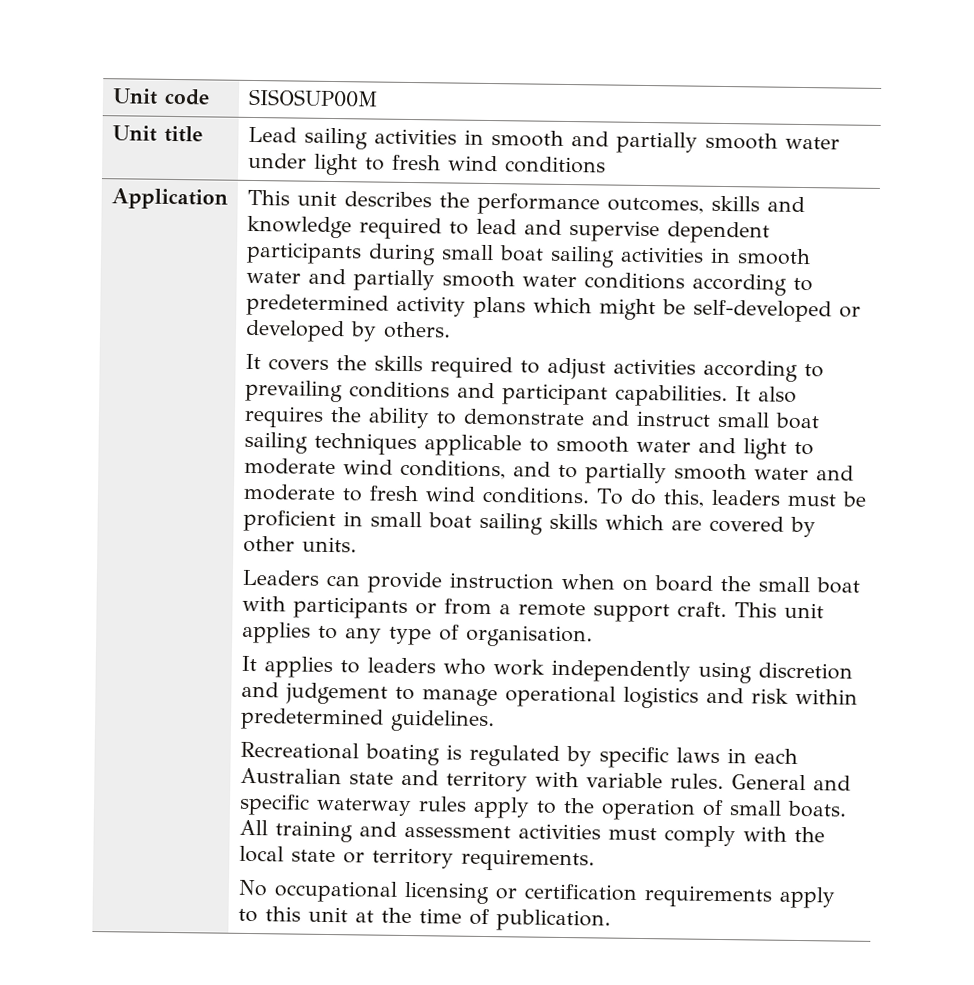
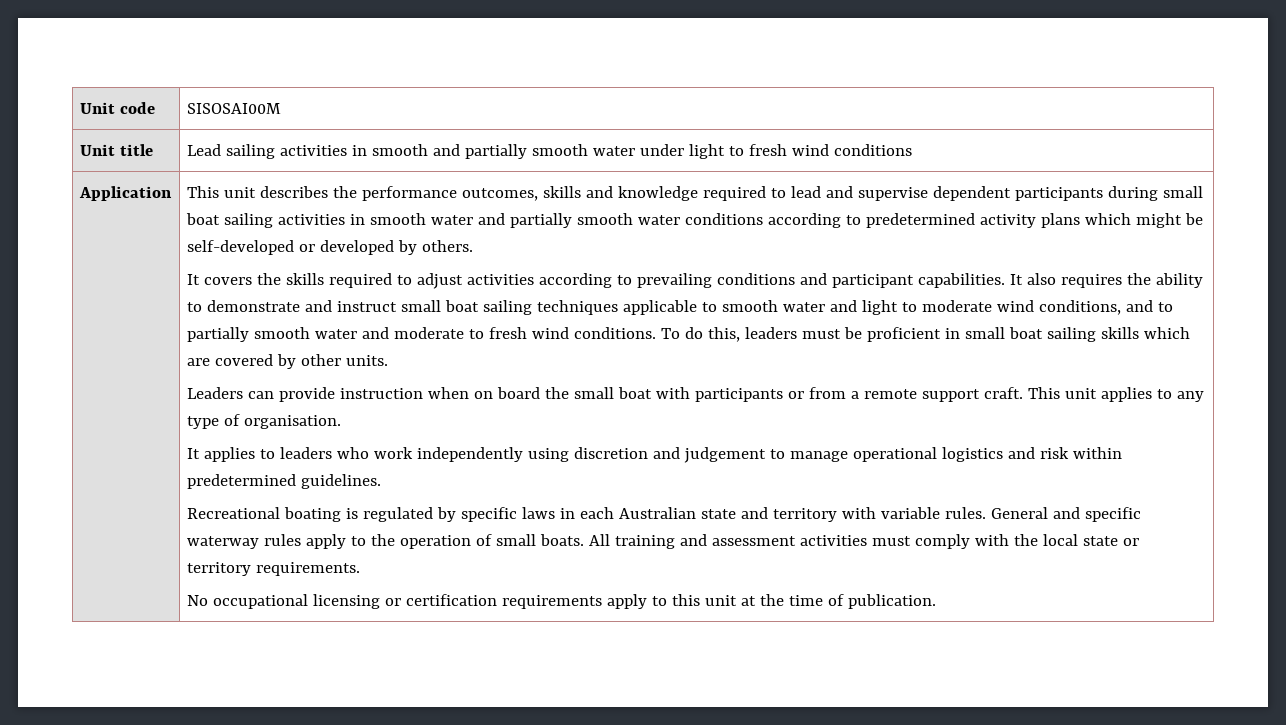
- Unit code | SISOSUP00M
+ Unit code | SISOSAI00M

